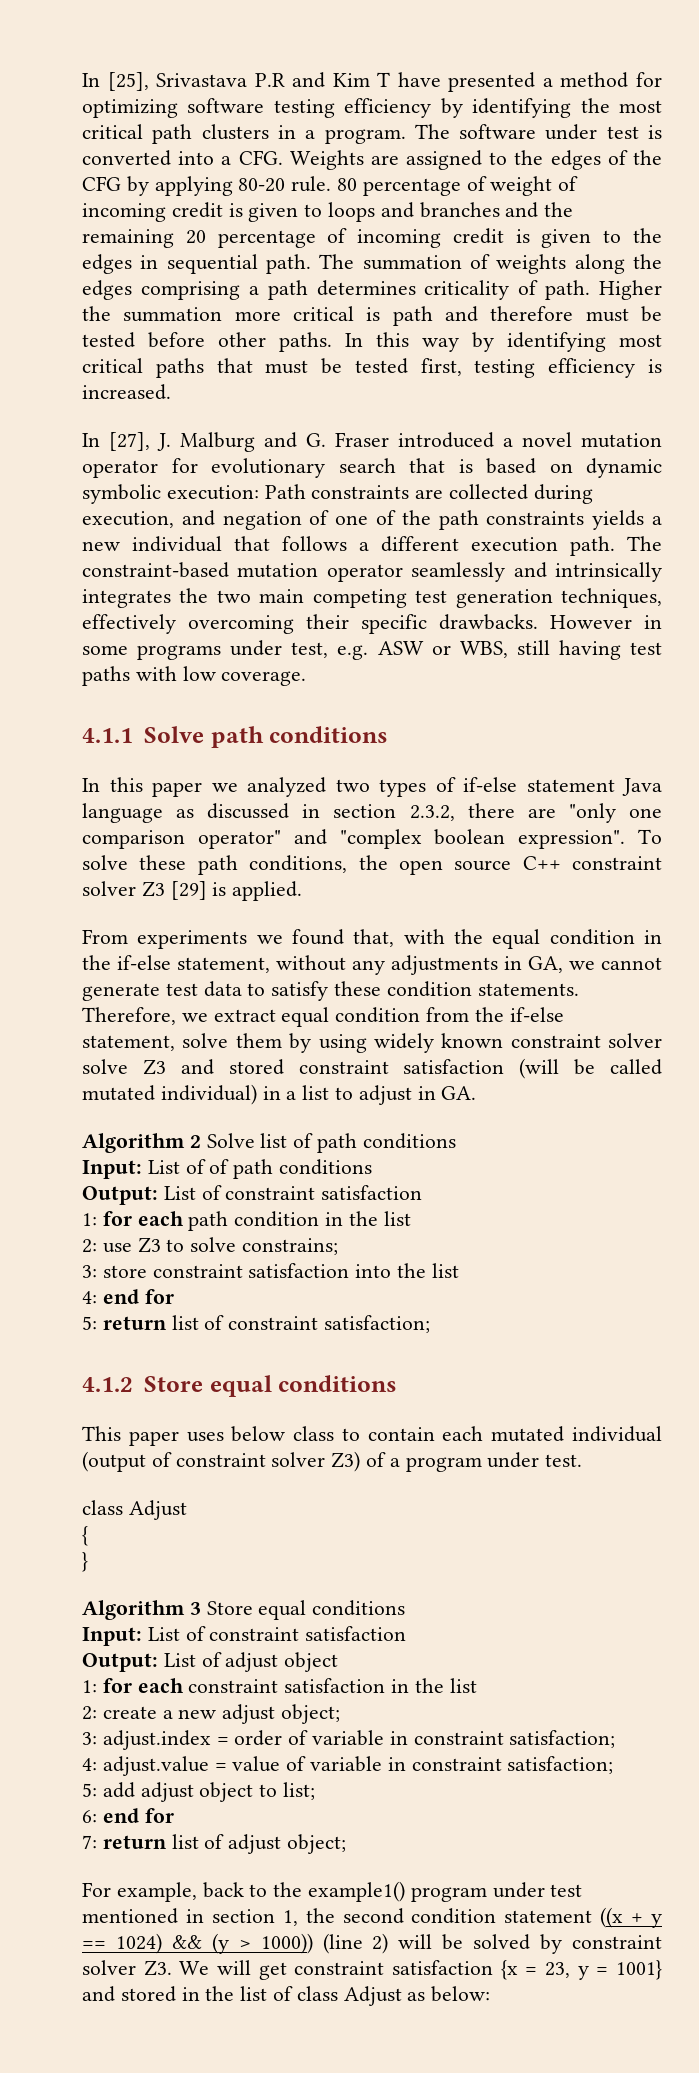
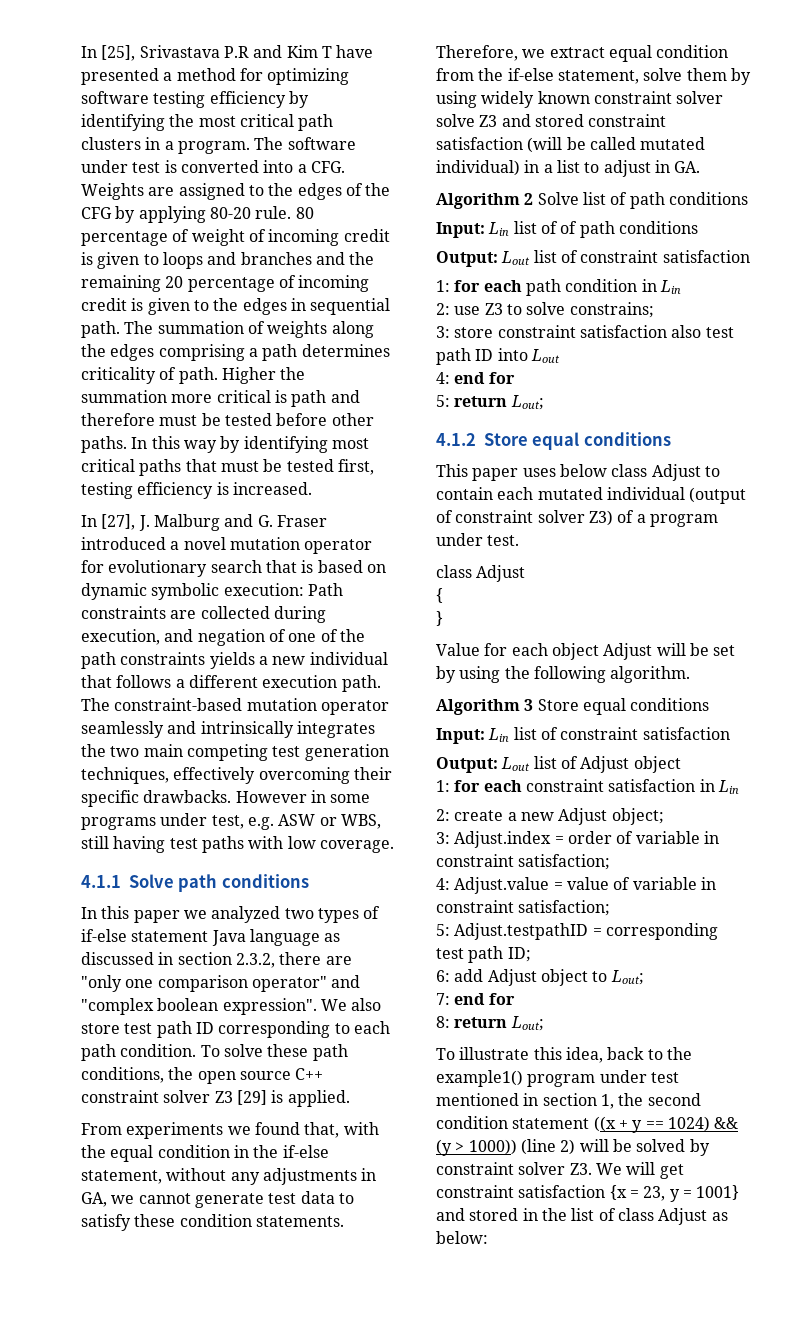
+ We also store test path ID corresponding to each path condition.
- Input: List of of path conditions
+ Input: Lin list of of path conditions
- Output: List of constraint satisfaction
+ Output: Lout list of constraint satisfaction
- 1: for each path condition in the list
+ 1: for each path condition in Lin
- 3: store constraint satisfaction into the list
+ 3: store constraint satisfaction also test path ID into Lout
- 5: return list of constraint satisfaction;
+ 5: return Lout;
- This paper uses below class to contain each mutated individual (output of constraint solver Z3) of a program under test.
+ This paper uses below class Adjust to contain each mutated individual (output of constraint solver Z3) of a program under test.
+ Value for each object Adjust will be set by using the following algorithm.
- Input: List of constraint satisfaction
+ Input: Lin list of constraint satisfaction
- Output: List of adjust object
+ Output: Lout list of Adjust object
- 1: for each constraint satisfaction in the list
+ 1: for each constraint satisfaction in Lin
- 2: create a new adjust object;
+ 2: create a new Adjust object;
- 3: adjust.index = order of variable in constraint satisfaction;
+ 3: Adjust.index = order of variable in constraint satisfaction;
- 4: adjust.value = value of variable in constraint satisfaction;
+ 4: Adjust.value = value of variable in constraint satisfaction;
- 5: add adjust object to list;
- 6: end for
- 7: return list of adjust object;
- For example, back to the example1() program under test mentioned in section 1, the second condition statement ((x + y == 1024) && (y > 1000)) (line 2) will be solved by constraint solver Z3. We will get constraint satisfaction {x = 23, y = 1001} and stored in the list of class Adjust as below:
+ 5: Adjust.testpathID = corresponding test path ID;
+ 6: add Adjust object to Lout;
+ 7: end for
+ 8: return Lout;
+ To illustrate this idea, back to the example1() program under test mentioned in section 1, the second condition statement ((x + y == 1024) && (y > 1000)) (line 2) will be solved by constraint solver Z3. We will get constraint satisfaction {x = 23, y = 1001} and stored in the list of class Adjust as below:

